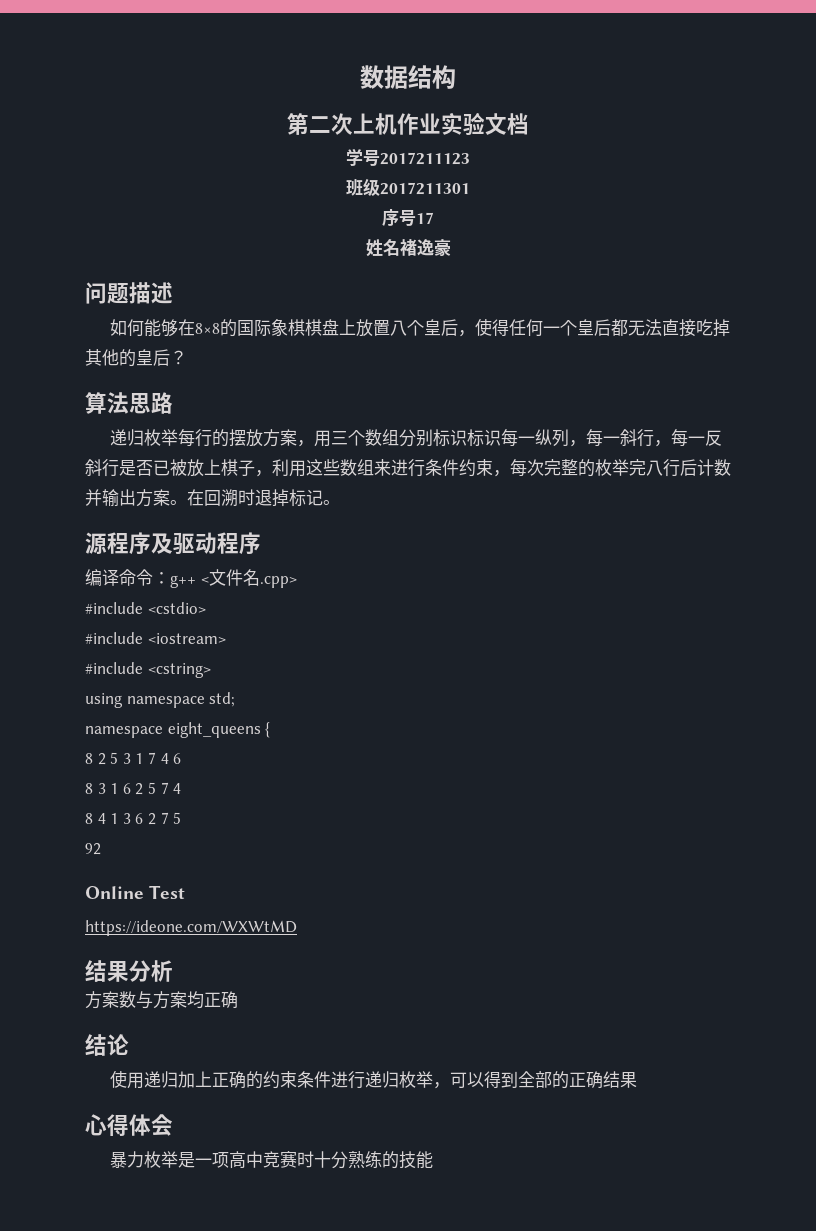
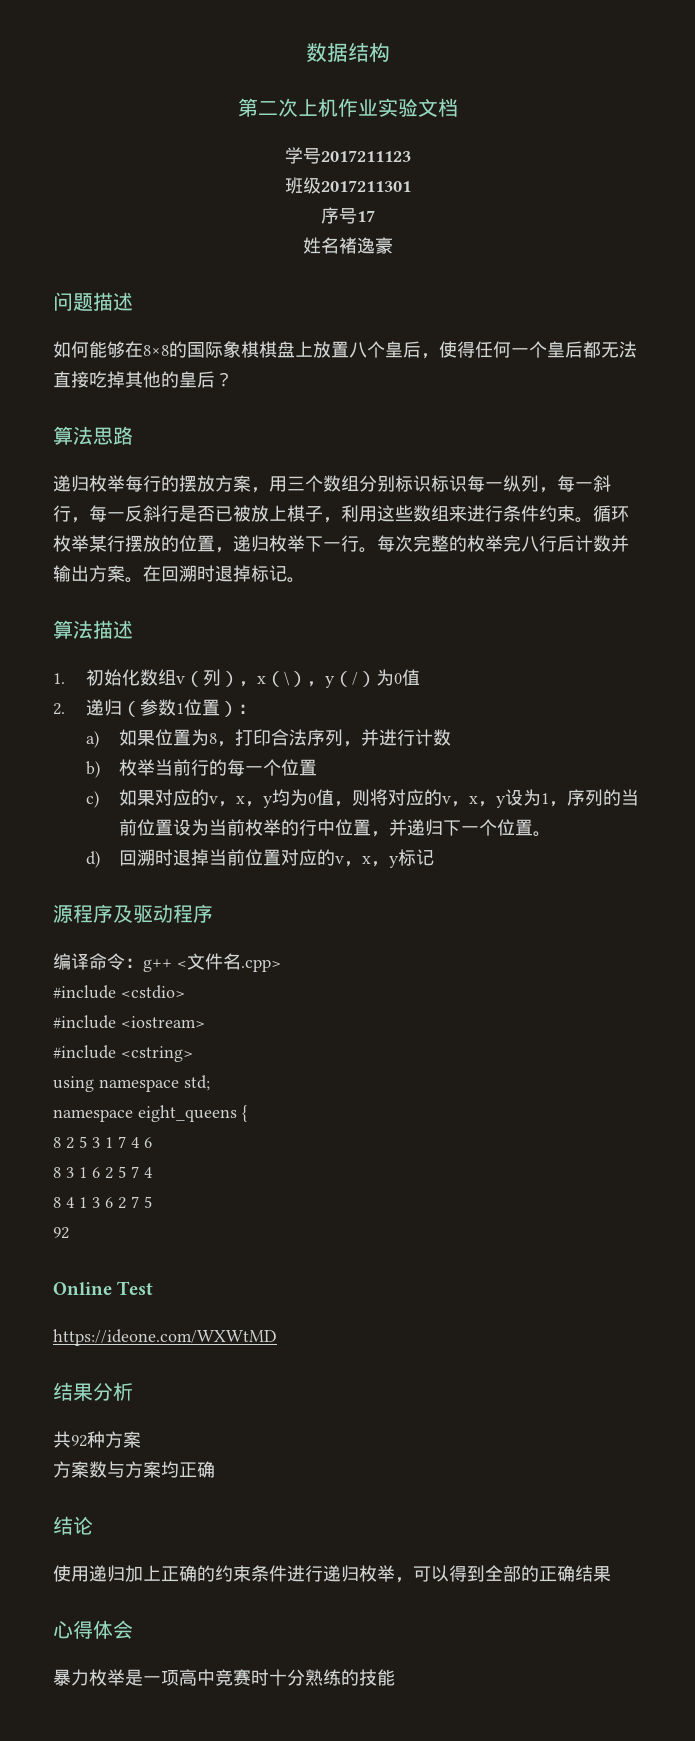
- 递归枚举每行的摆放方案，用三个数组分别标识标识每一纵列，每一斜行，每一反斜行是否已被放上棋子，利用这些数组来进行条件约束，每次完整的枚举完八行后计数并输出方案。
+ 递归枚举每行的摆放方案，用三个数组分别标识标识每一纵列，每一斜行，每一反斜行是否已被放上棋子，利用这些数组来进行条件约束。循环枚举某行摆放的位置，递归枚举下一行。每次完整的枚举完八行后计数并输出方案。
+ 算法描述
+ 1.初始化数组v（列），x（\），y（/）为0值
+ 2.递归（参数1位置）：
+ a)如果位置为8，打印合法序列，并进行计数
+ b)枚举当前行的每一个位置
+ c)如果对应的v，x，y均为0值，则将对应的v，x，y设为1，序列的当前位置设为当前枚举的行中位置，并递归下一个位置。
+ d)回溯时退掉当前位置对应的v，x，y标记
+ 共92种方案

